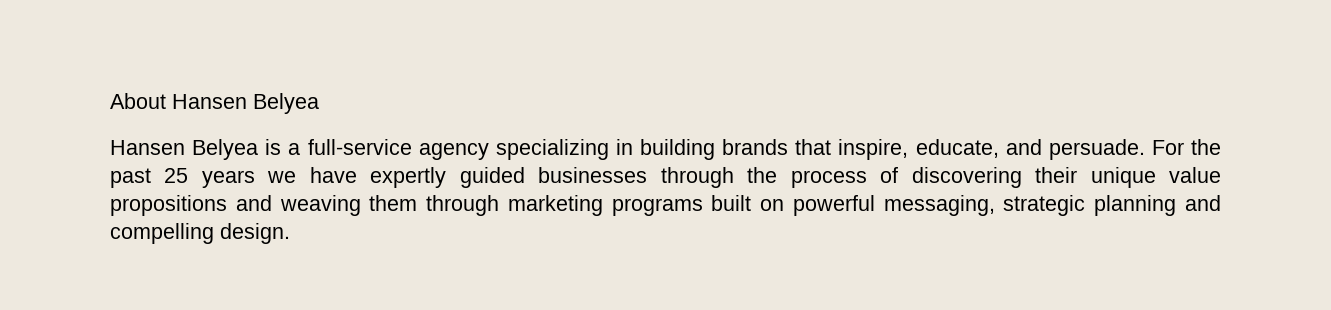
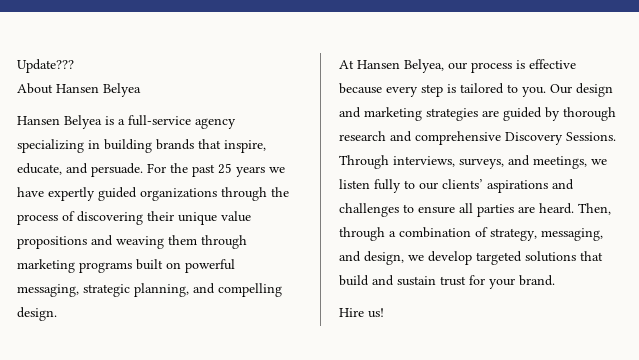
+ Update???
- For the past 25 years we have expertly guided businesses through the process of discovering their unique value propositions and weaving them through marketing programs built on powerful messaging, strategic planning and compelling design.
+ For the past 25 years we have expertly guided organizations through the process of discovering their unique value propositions and weaving them through marketing programs built on powerful messaging, strategic planning, and compelling design.
+ At Hansen Belyea, our process is effective because every step is tailored to you. Our design and marketing strategies are guided by thorough research and comprehensive Discovery Sessions. Through interviews, surveys, and meetings, we listen fully to our clients’ aspirations and challenges to ensure all parties are heard. Then, through a combination of strategy, messaging, and design, we develop targeted solutions that build and sustain trust for your brand.
+ Hire us!

